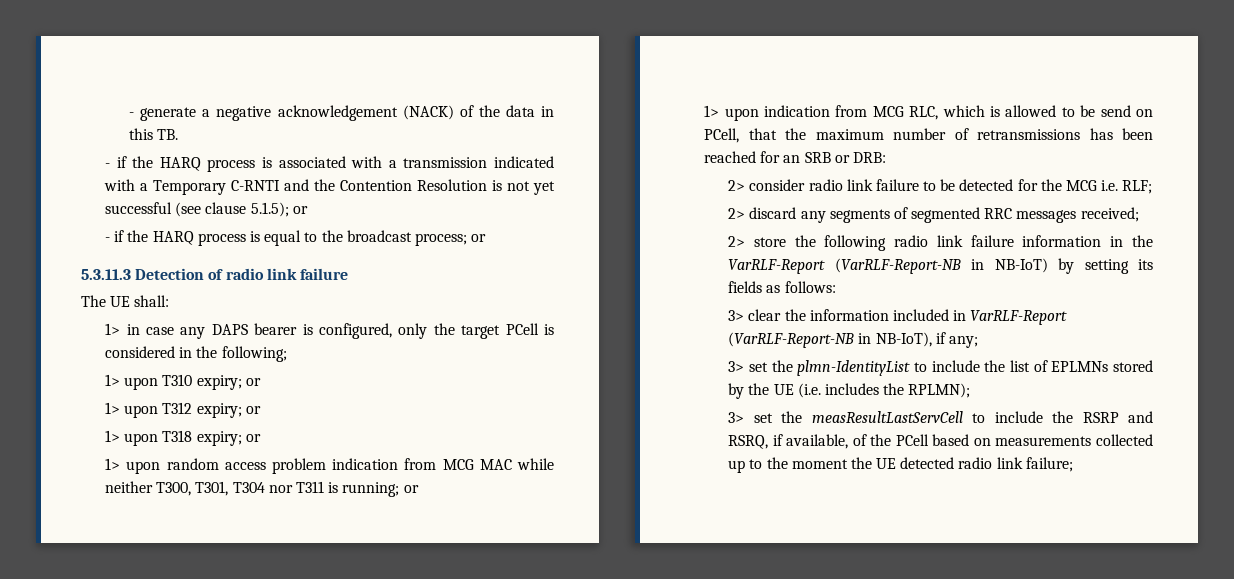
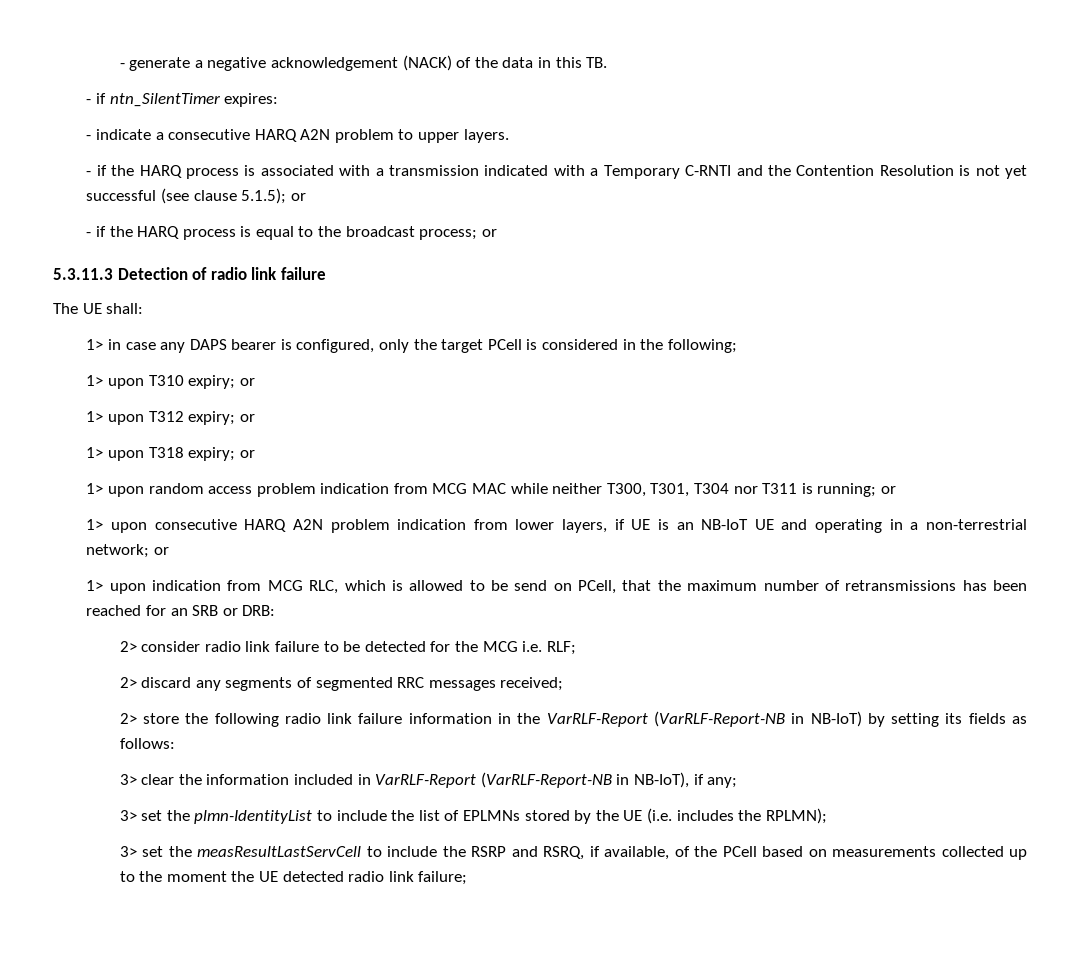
+ - if ntn_SilentTimer expires:
+ - indicate a consecutive HARQ A2N problem to upper layers.
+ 1> upon consecutive HARQ A2N problem indication from lower layers, if UE is an NB-IoT UE and operating in a non-terrestrial network; or

